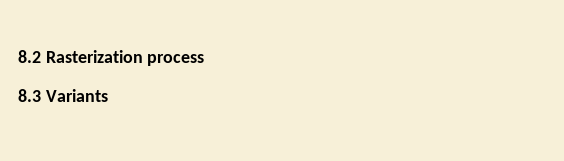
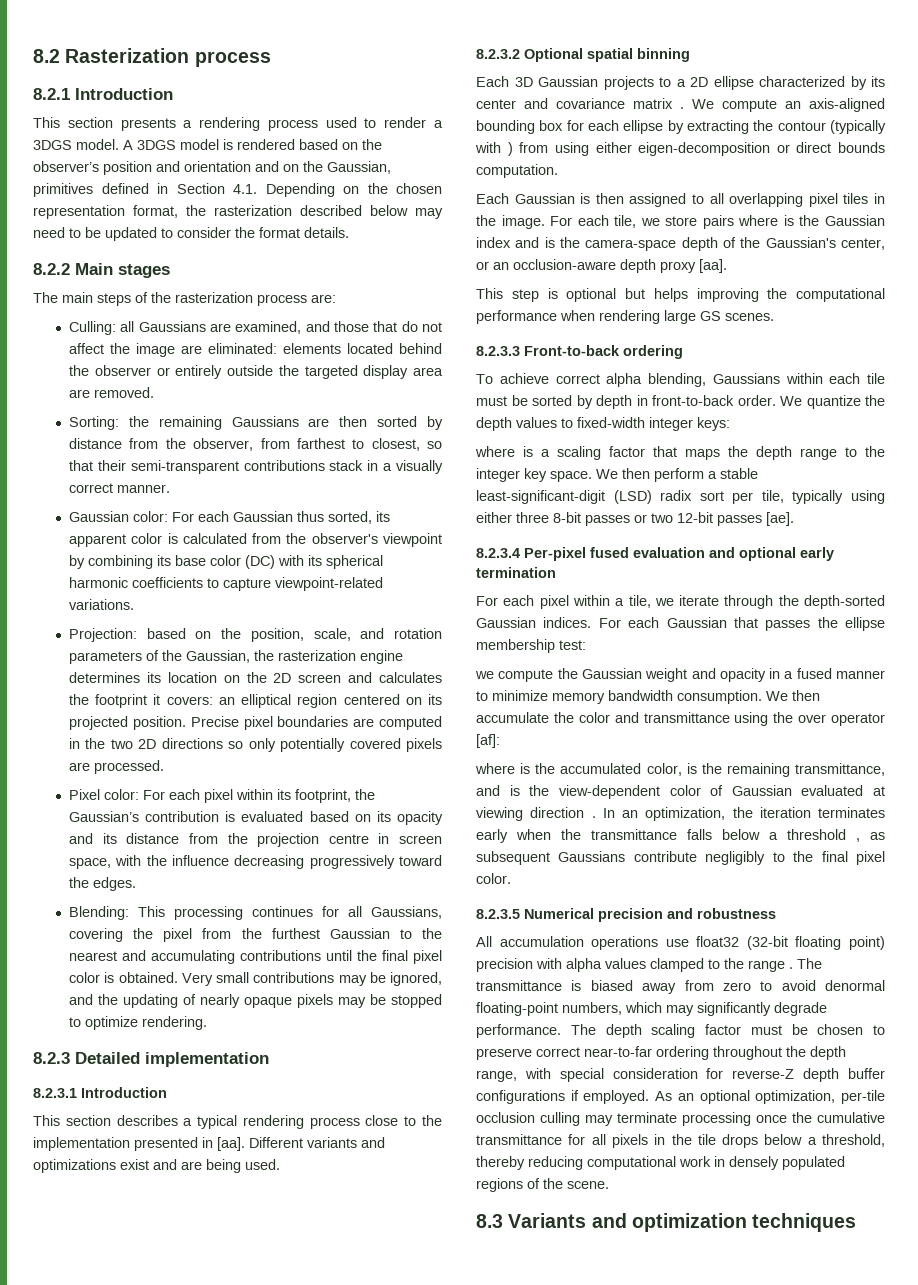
+ 8.2.1 Introduction
+ This section presents a rendering process used to render a 3DGS model. A 3DGS model is rendered based on the observer’s position and orientation and on the Gaussian, primitives defined in Section 4.1. Depending on the chosen representation format, the rasterization described below may need to be updated to consider the format details.
+ 8.2.2 Main stages
+ The main steps of the rasterization process are:
+ Culling: all Gaussians are examined, and those that do not affect the image are eliminated: elements located behind the observer or entirely outside the targeted display area are removed.
+ Sorting: the remaining Gaussians are then sorted by distance from the observer, from farthest to closest, so that their semi-transparent contributions stack in a visually correct manner.
+ Gaussian color: For each Gaussian thus sorted, its apparent color is calculated from the observer's viewpoint by combining its base color (DC) with its spherical harmonic coefficients to capture viewpoint-related variations.
+ Projection: based on the position, scale, and rotation parameters of the Gaussian, the rasterization engine determines its location on the 2D screen and calculates the footprint it covers: an elliptical region centered on its projected position. Precise pixel boundaries are computed in the two 2D directions so only potentially covered pixels are processed.
+ Pixel color: For each pixel within its footprint, the Gaussian’s contribution is evaluated based on its opacity and its distance from the projection centre in screen space, with the influence decreasing progressively toward the edges.
+ Blending: This processing continues for all Gaussians, covering the pixel from the furthest Gaussian to the nearest and accumulating contributions until the final pixel color is obtained. Very small contributions may be ignored, and the updating of nearly opaque pixels may be stopped to optimize rendering.
+ 8.2.3 Detailed implementation
+ 8.2.3.1 Introduction
+ This section describes a typical rendering process close to the implementation presented in [aa]. Different variants and optimizations exist and are being used.
+ 8.2.3.2 Optional spatial binning
+ Each 3D Gaussian projects to a 2D ellipse characterized by its center and covariance matrix . We compute an axis-aligned bounding box for each ellipse by extracting the contour (typically with ) from using either eigen-decomposition or direct bounds computation.
+ Each Gaussian is then assigned to all overlapping pixel tiles in the image. For each tile, we store pairs where is the Gaussian index and is the camera-space depth of the Gaussian's center, or an occlusion-aware depth proxy [aa].
+ This step is optional but helps improving the computational performance when rendering large GS scenes.
+ 8.2.3.3 Front-to-back ordering
+ To achieve correct alpha blending, Gaussians within each tile must be sorted by depth in front-to-back order. We quantize the depth values to fixed-width integer keys:
+ where is a scaling factor that maps the depth range to the integer key space. We then perform a stable least-significant-digit (LSD) radix sort per tile, typically using either three 8-bit passes or two 12-bit passes [ae].
+ 8.2.3.4 Per-pixel fused evaluation and optional early termination
+ For each pixel within a tile, we iterate through the depth-sorted Gaussian indices. For each Gaussian that passes the ellipse membership test:
+ we compute the Gaussian weight and opacity in a fused manner to minimize memory bandwidth consumption. We then accumulate the color and transmittance using the over operator [af]:
+ where is the accumulated color, is the remaining transmittance, and is the view-dependent color of Gaussian evaluated at viewing direction . In an optimization, the iteration terminates early when the transmittance falls below a threshold , as subsequent Gaussians contribute negligibly to the final pixel color.
+ 8.2.3.5 Numerical precision and robustness
+ All accumulation operations use float32 (32-bit floating point) precision with alpha values clamped to the range . The transmittance is biased away from zero to avoid denormal floating-point numbers, which may significantly degrade performance. The depth scaling factor must be chosen to preserve correct near-to-far ordering throughout the depth range, with special consideration for reverse-Z depth buffer configurations if employed. As an optional optimization, per-tile occlusion culling may terminate processing once the cumulative transmittance for all pixels in the tile drops below a threshold, thereby reducing computational work in densely populated regions of the scene.
- 8.3 Variants
+ 8.3 Variants and optimization techniques

